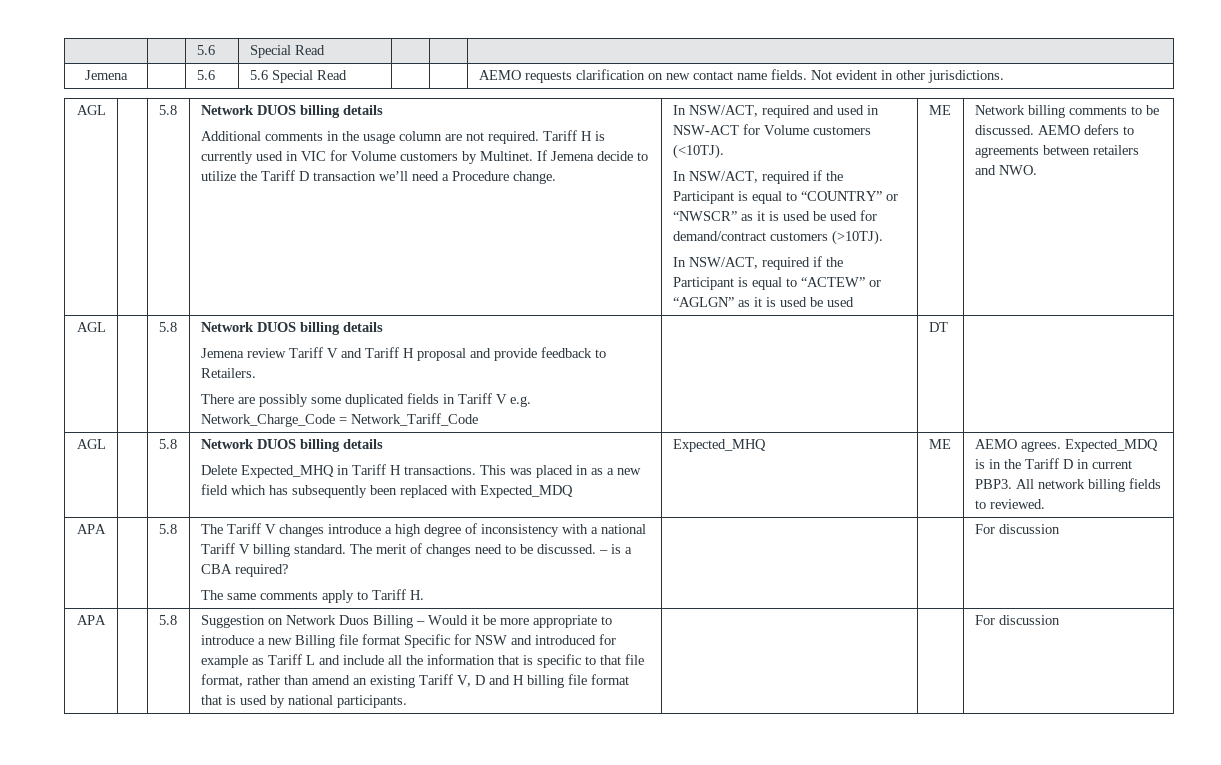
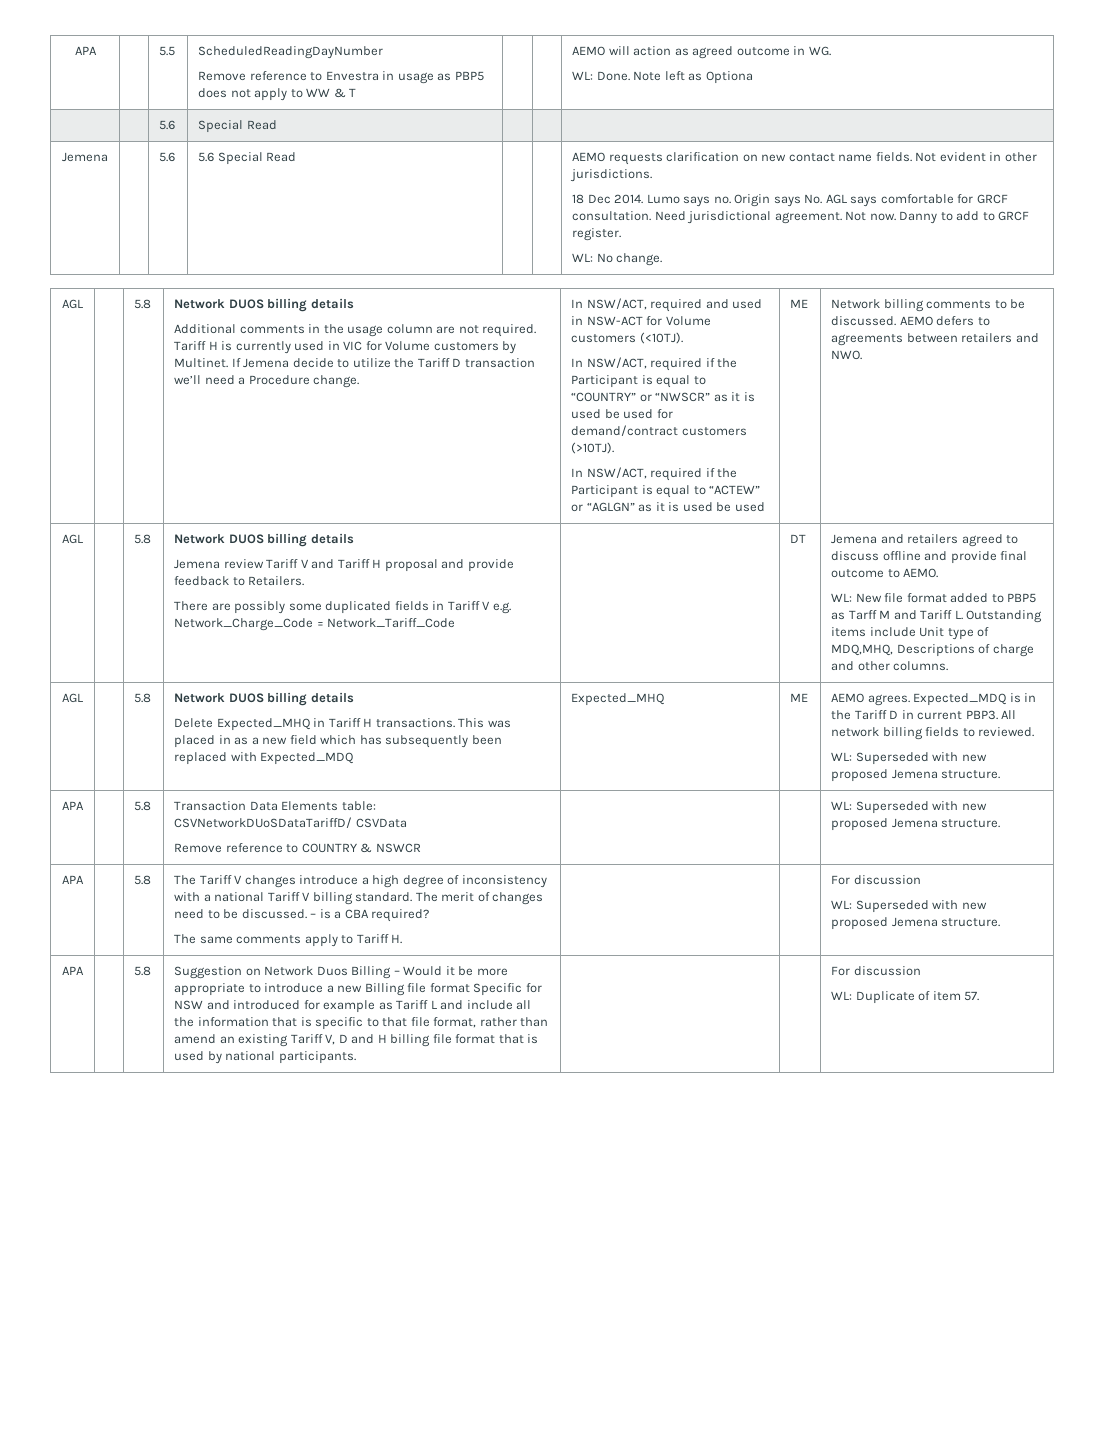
+ APA | | 5.5 | ScheduledReadingDayNumber
+ Remove reference to Envestra in usage as PBP5 does not apply to WW & T | | | AEMO will action as agreed outcome in WG.
+ WL: Done. Note left as Optiona
+ 18 Dec 2014. Lumo says no. Origin says No. AGL says comfortable for GRCF consultation. Need jurisdictional agreement. Not now. Danny to add to GRCF register.
+ WL: No change.
+ Jemena and retailers agreed to discuss offline and provide final outcome to AEMO.
+ WL: New file format added to PBP5 as Tarff M and Tariff L. Outstanding items include Unit type of MDQ,MHQ, Descriptions of charge and other columns.
  All network billing fields to reviewed.
+ WL: Superseded with new proposed Jemena structure.
+ APA | | 5.8 | Transaction Data Elements table: CSVNetworkDUoSDataTariffD/ CSVData
+ Remove reference to COUNTRY & NSWCR | | | WL: Superseded with new proposed Jemena structure.
  The same comments apply to Tariff H. | | | For discussion
+ WL: Superseded with new proposed Jemena structure.
+ WL: Duplicate of item 57.

